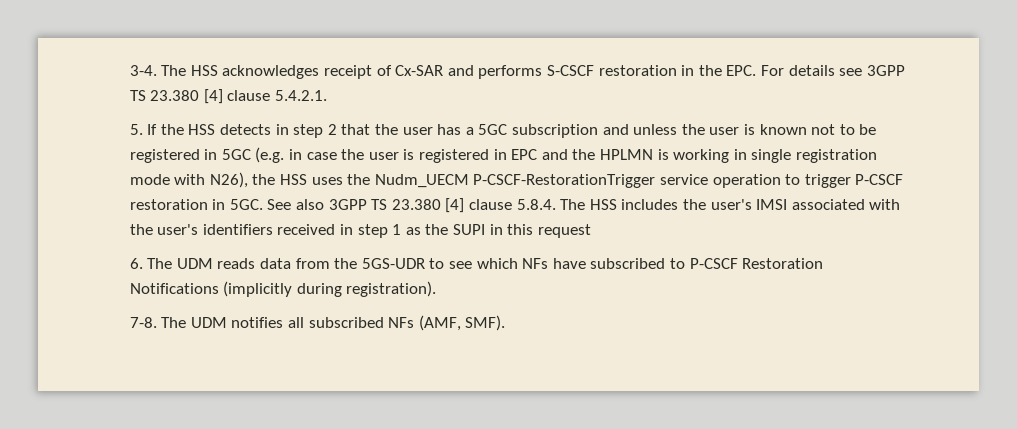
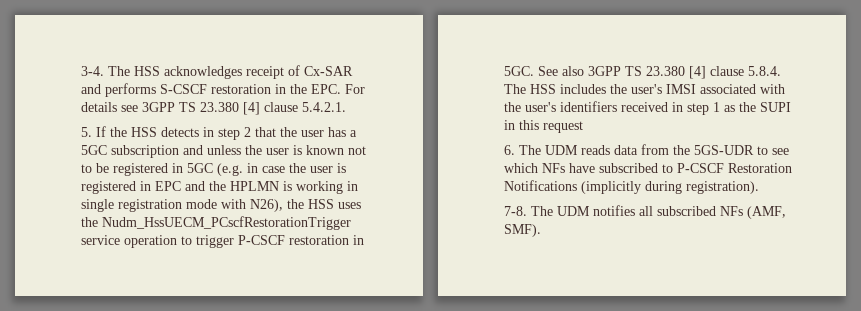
- 5. If the HSS detects in step 2 that the user has a 5GC subscription and unless the user is known not to be registered in 5GC (e.g. in case the user is registered in EPC and the HPLMN is working in single registration mode with N26), the HSS uses the Nudm_UECM P-CSCF-RestorationTrigger service operation to trigger P-CSCF restoration in 5GC.
+ 5. If the HSS detects in step 2 that the user has a 5GC subscription and unless the user is known not to be registered in 5GC (e.g. in case the user is registered in EPC and the HPLMN is working in single registration mode with N26), the HSS uses the Nudm_HssUECM_PCscfRestorationTrigger service operation to trigger P-CSCF restoration in 5GC.

